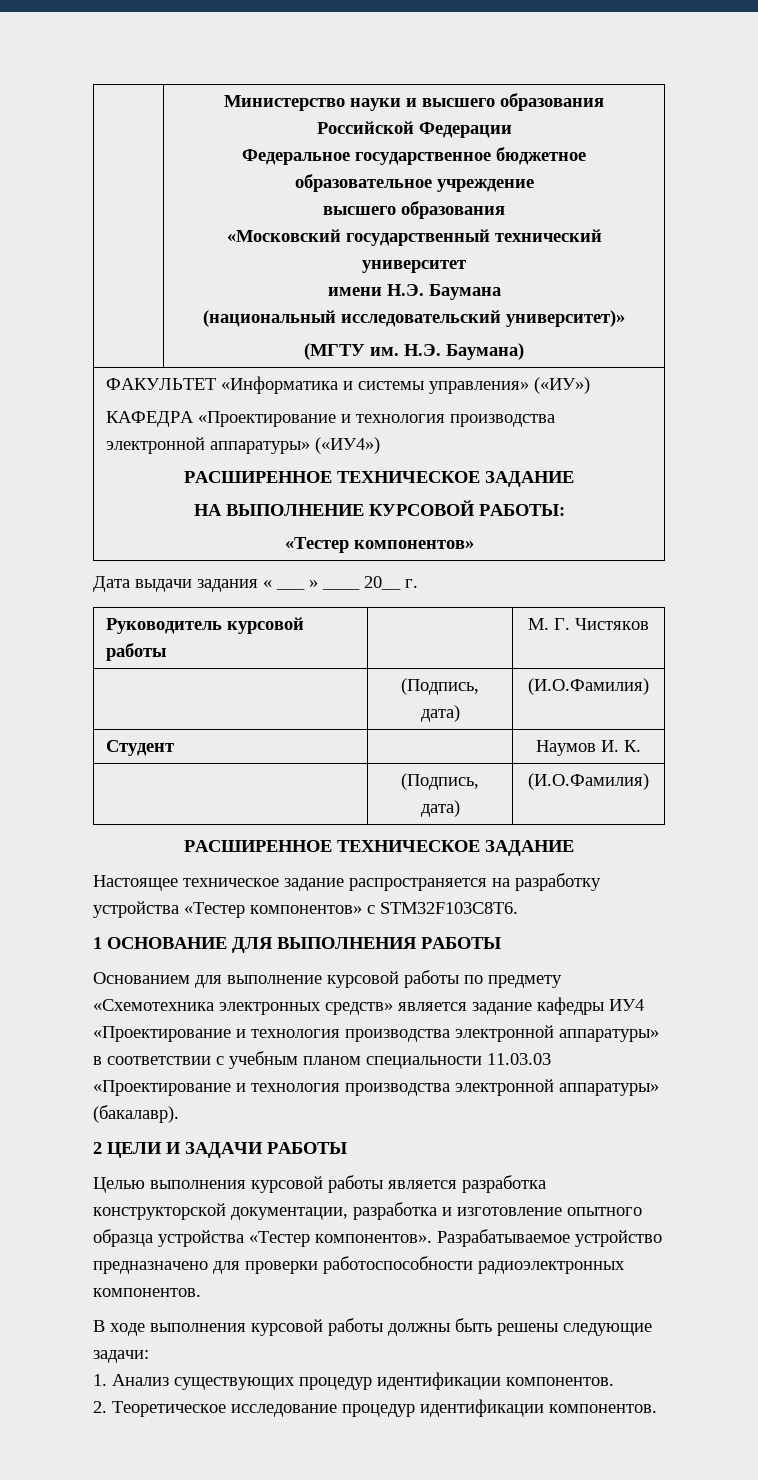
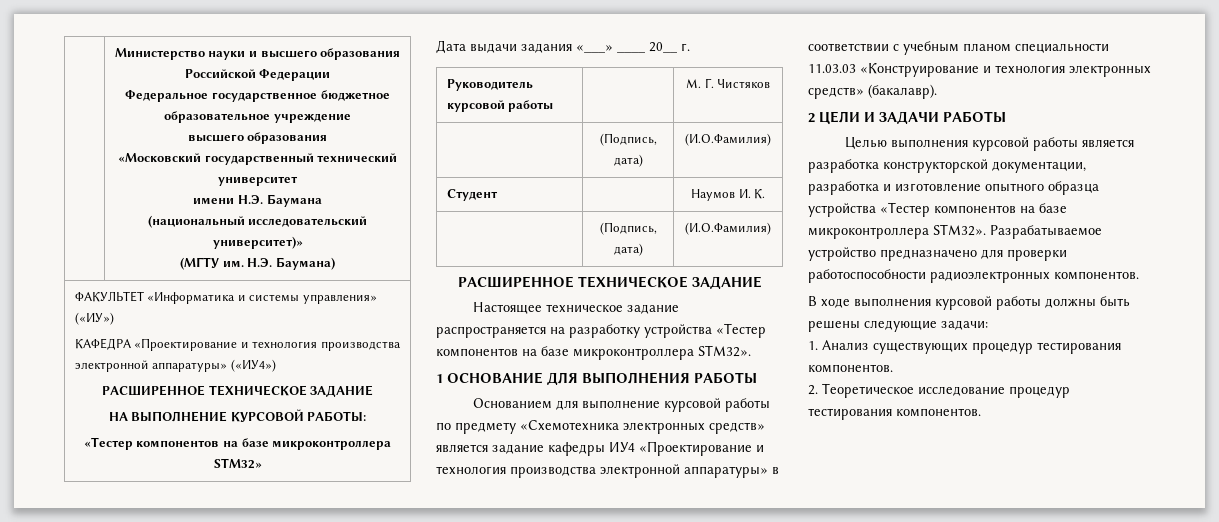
  ФАКУЛЬТЕТ «Информатика и системы управления» («ИУ»)
  КАФЕДРА «Проектирование и технология производства электронной аппаратуры» («ИУ4»)
  РАСШИРЕННОЕ ТЕХНИЧЕСКОЕ ЗАДАНИЕ
  НА ВЫПОЛНЕНИЕ КУРСОВОЙ РАБОТЫ:
- «Тестер компонентов»
+ «Тестер компонентов на базе микроконтроллера STM32»
- Дата выдачи задания « ___ » ____ 20__ г.
+ Дата выдачи задания «___» ____ 20__ г.
- Настоящее техническое задание распространяется на разработку устройства «Тестер компонентов» c STM32F103C8T6.
+ Настоящее техническое задание распространяется на разработку устройства «Тестер компонентов на базе микроконтроллера STM32».
- Основанием для выполнение курсовой работы по предмету «Схемотехника электронных средств» является задание кафедры ИУ4 «Проектирование и технология производства электронной аппаратуры» в соответствии с учебным планом специальности 11.03.03 «Проектирование и технология производства электронной аппаратуры» (бакалавр).
+ Основанием для выполнение курсовой работы по предмету «Схемотехника электронных средств» является задание кафедры ИУ4 «Проектирование и технология производства электронной аппаратуры» в соответствии с учебным планом специальности 11.03.03 «Конструирование и технология электронных средств» (бакалавр).
- Целью выполнения курсовой работы является разработка конструкторской документации, разработка и изготовление опытного образца устройства «Тестер компонентов».
+ Целью выполнения курсовой работы является разработка конструкторской документации, разработка и изготовление опытного образца устройства «Тестер компонентов на базе микроконтроллера STM32».
- 1. Анализ существующих процедур идентификации компонентов.
+ 1. Анализ существующих процедур тестирования компонентов.
- 2. Теоретическое исследование процедур идентификации компонентов.
+ 2. Теоретическое исследование процедур тестирования компонентов.

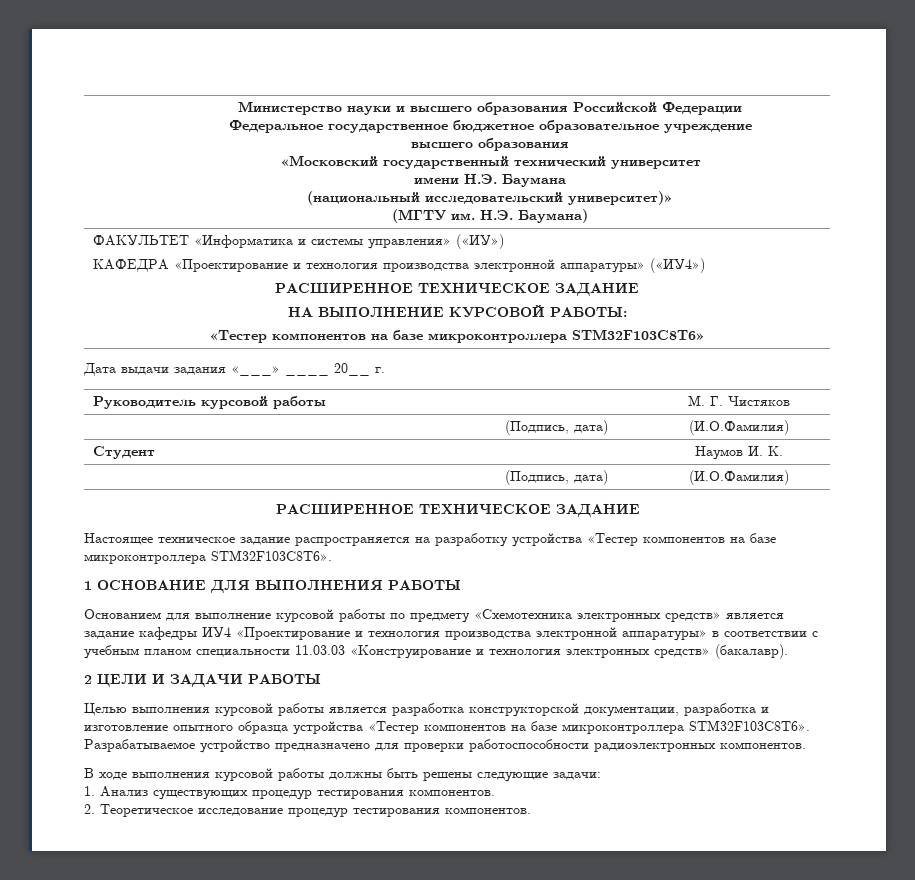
  ФАКУЛЬТЕТ «Информатика и системы управления» («ИУ»)
  КАФЕДРА «Проектирование и технология производства электронной аппаратуры» («ИУ4»)
  РАСШИРЕННОЕ ТЕХНИЧЕСКОЕ ЗАДАНИЕ
  НА ВЫПОЛНЕНИЕ КУРСОВОЙ РАБОТЫ:
- «Тестер компонентов на базе микроконтроллера STM32»
+ «Тестер компонентов на базе микроконтроллера STM32F103C8T6»
- Настоящее техническое задание распространяется на разработку устройства «Тестер компонентов на базе микроконтроллера STM32».
+ Настоящее техническое задание распространяется на разработку устройства «Тестер компонентов на базе микроконтроллера STM32F103C8T6».
- Целью выполнения курсовой работы является разработка конструкторской документации, разработка и изготовление опытного образца устройства «Тестер компонентов на базе микроконтроллера STM32».
+ Целью выполнения курсовой работы является разработка конструкторской документации, разработка и изготовление опытного образца устройства «Тестер компонентов на базе микроконтроллера STM32F103C8T6».

